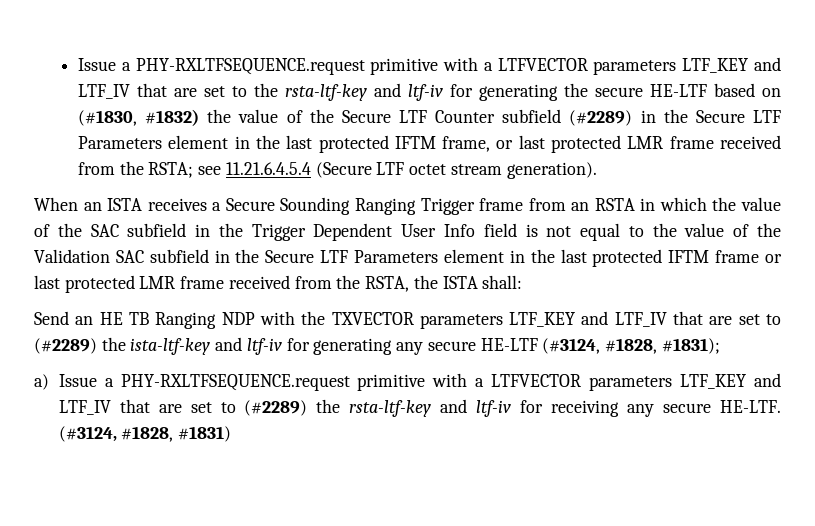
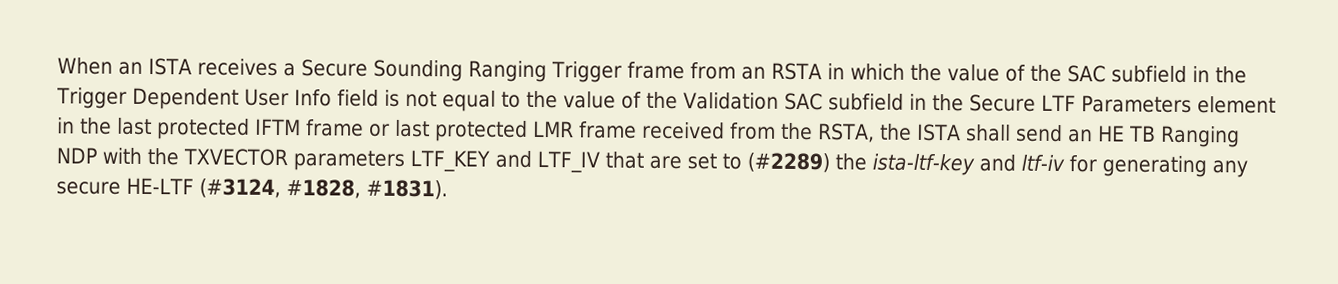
- Issue a PHY-RXLTFSEQUENCE.request primitive with a LTFVECTOR parameters LTF_KEY and LTF_IV that are set to the rsta-ltf-key and ltf-iv for generating the secure HE-LTF based on (#1830, #1832) the value of the Secure LTF Counter subfield (#2289) in the Secure LTF Parameters element in the last protected IFTM frame, or last protected LMR frame received from the RSTA; see 11.21.6.4.5.4 (Secure LTF octet stream generation).
- When an ISTA receives a Secure Sounding Ranging Trigger frame from an RSTA in which the value of the SAC subfield in the Trigger Dependent User Info field is not equal to the value of the Validation SAC subfield in the Secure LTF Parameters element in the last protected IFTM frame or last protected LMR frame received from the RSTA, the ISTA shall:
- Send an HE TB Ranging NDP with the TXVECTOR parameters LTF_KEY and LTF_IV that are set to (#2289) the ista-ltf-key and ltf-iv for generating any secure HE-LTF (#3124, #1828, #1831);
- a) Issue a PHY-RXLTFSEQUENCE.request primitive with a LTFVECTOR parameters LTF_KEY and LTF_IV that are set to (#2289) the rsta-ltf-key and ltf-iv for receiving any secure HE-LTF. (#3124, #1828, #1831)
+ When an ISTA receives a Secure Sounding Ranging Trigger frame from an RSTA in which the value of the SAC subfield in the Trigger Dependent User Info field is not equal to the value of the Validation SAC subfield in the Secure LTF Parameters element in the last protected IFTM frame or last protected LMR frame received from the RSTA, the ISTA shall send an HE TB Ranging NDP with the TXVECTOR parameters LTF_KEY and LTF_IV that are set to (#2289) the ista-ltf-key and ltf-iv for generating any secure HE-LTF (#3124, #1828, #1831).

